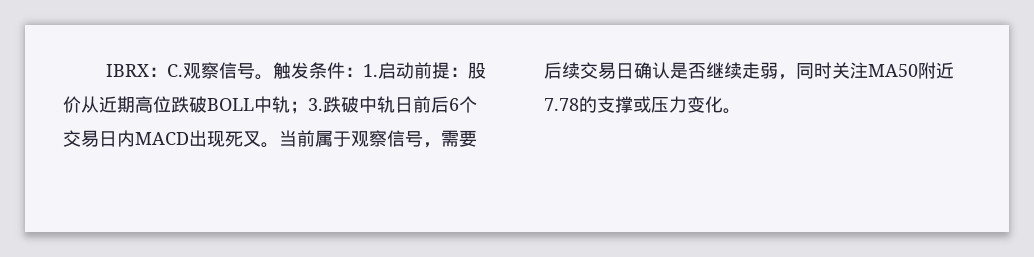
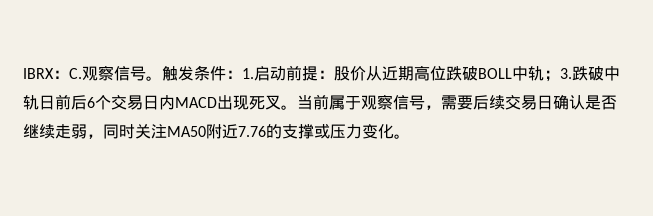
- 当前属于观察信号，需要后续交易日确认是否继续走弱，同时关注MA50附近7.78的支撑或压力变化。
+ 当前属于观察信号，需要后续交易日确认是否继续走弱，同时关注MA50附近7.76的支撑或压力变化。

